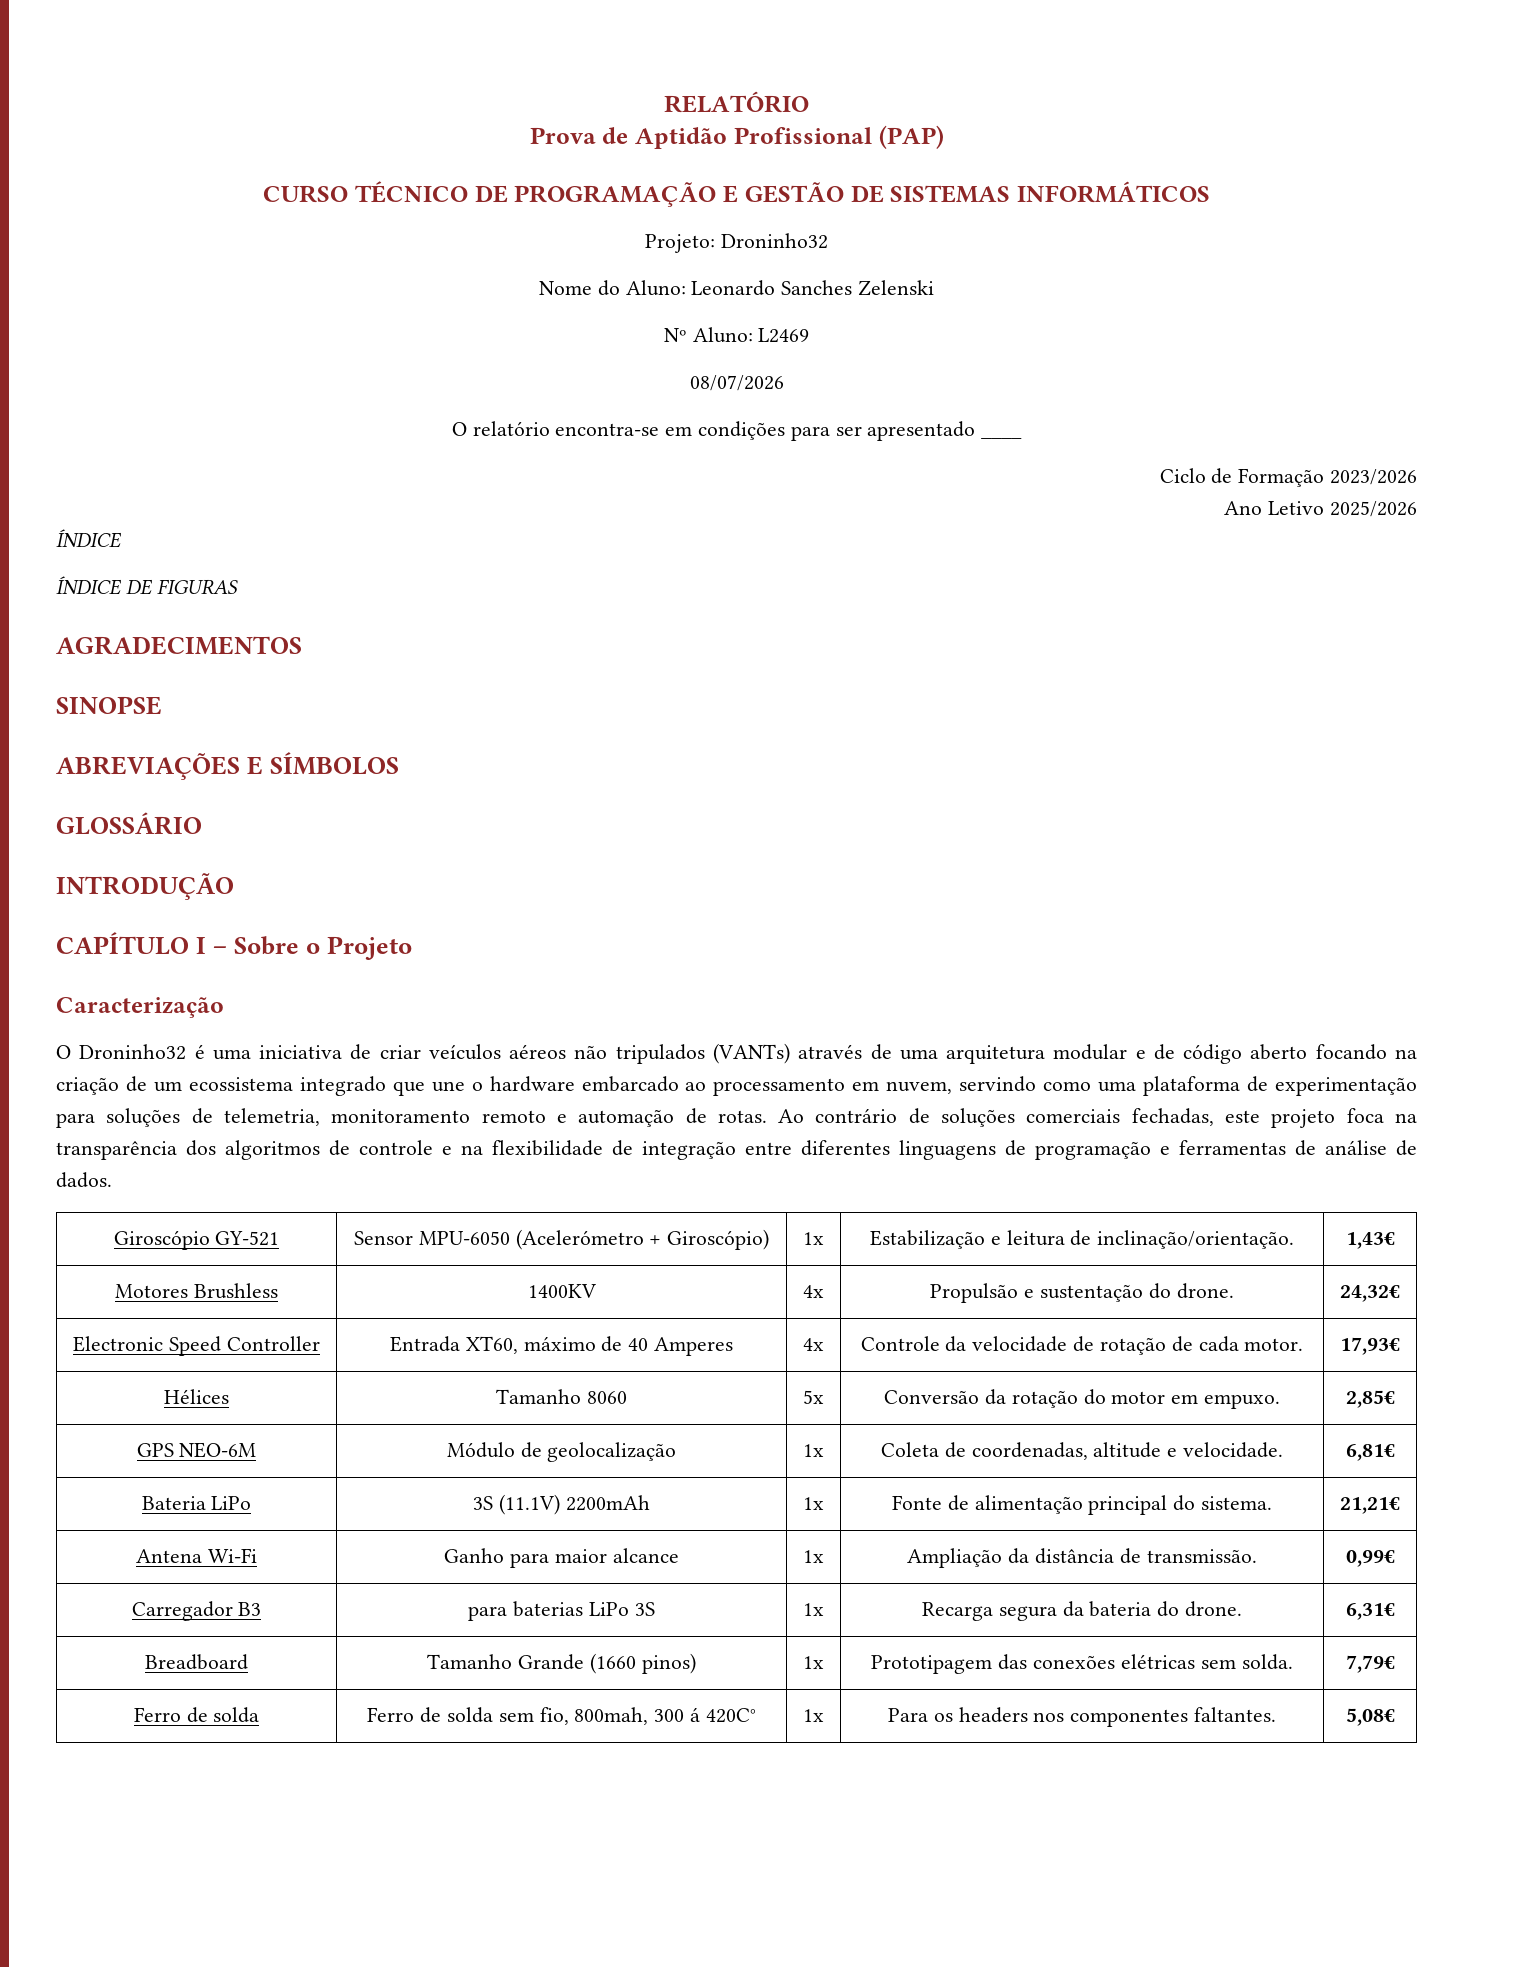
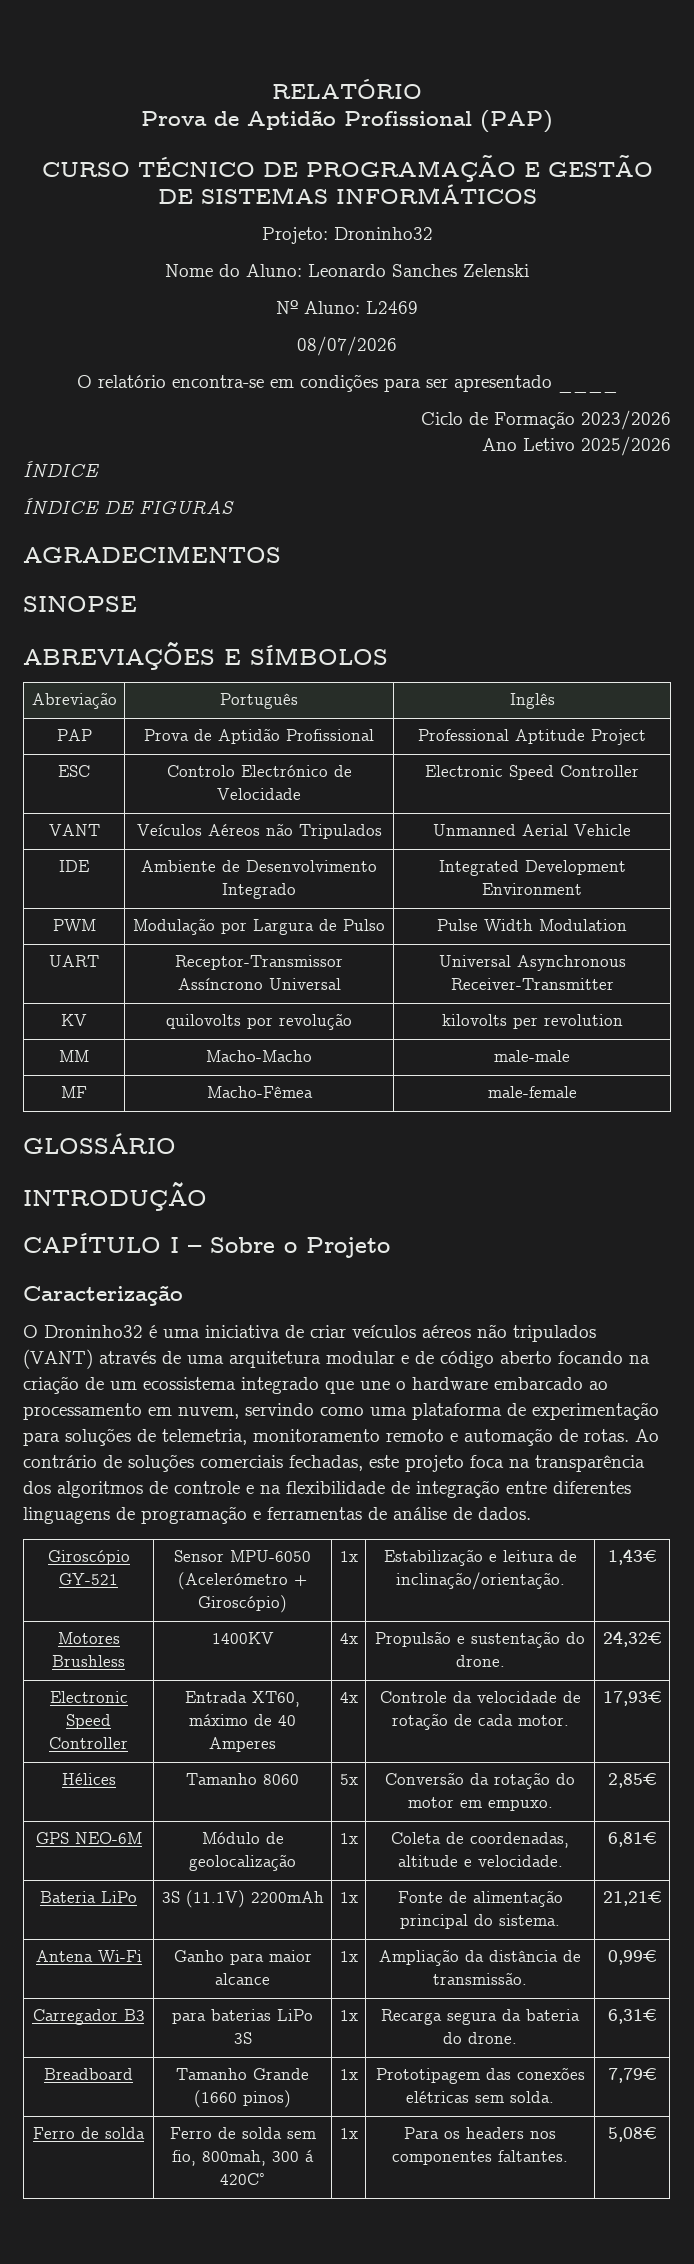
+ Abreviação | Português | Inglês
+ PAP | Prova de Aptidão Profissional | Professional Aptitude Project
+ ESC | Controlo Electrónico de Velocidade | Electronic Speed Controller
+ VANT | Veículos Aéreos não Tripulados | Unmanned Aerial Vehicle
+ IDE | Ambiente de Desenvolvimento Integrado | Integrated Development Environment
+ PWM | Modulação por Largura de Pulso | Pulse Width Modulation
+ UART | Receptor-Transmissor Assíncrono Universal | Universal Asynchronous Receiver-Transmitter
+ KV | quilovolts por revolução | kilovolts per revolution
+ MM | Macho-Macho | male-male
+ MF | Macho-Fêmea | male-female
- O Droninho32 é uma iniciativa de criar veículos aéreos não tripulados (VANTs) através de uma arquitetura modular e de código aberto focando na criação de um ecossistema integrado que une o hardware embarcado ao processamento em nuvem, servindo como uma plataforma de experimentação para soluções de telemetria, monitoramento remoto e automação de rotas.
+ O Droninho32 é uma iniciativa de criar veículos aéreos não tripulados (VANT) através de uma arquitetura modular e de código aberto focando na criação de um ecossistema integrado que une o hardware embarcado ao processamento em nuvem, servindo como uma plataforma de experimentação para soluções de telemetria, monitoramento remoto e automação de rotas.

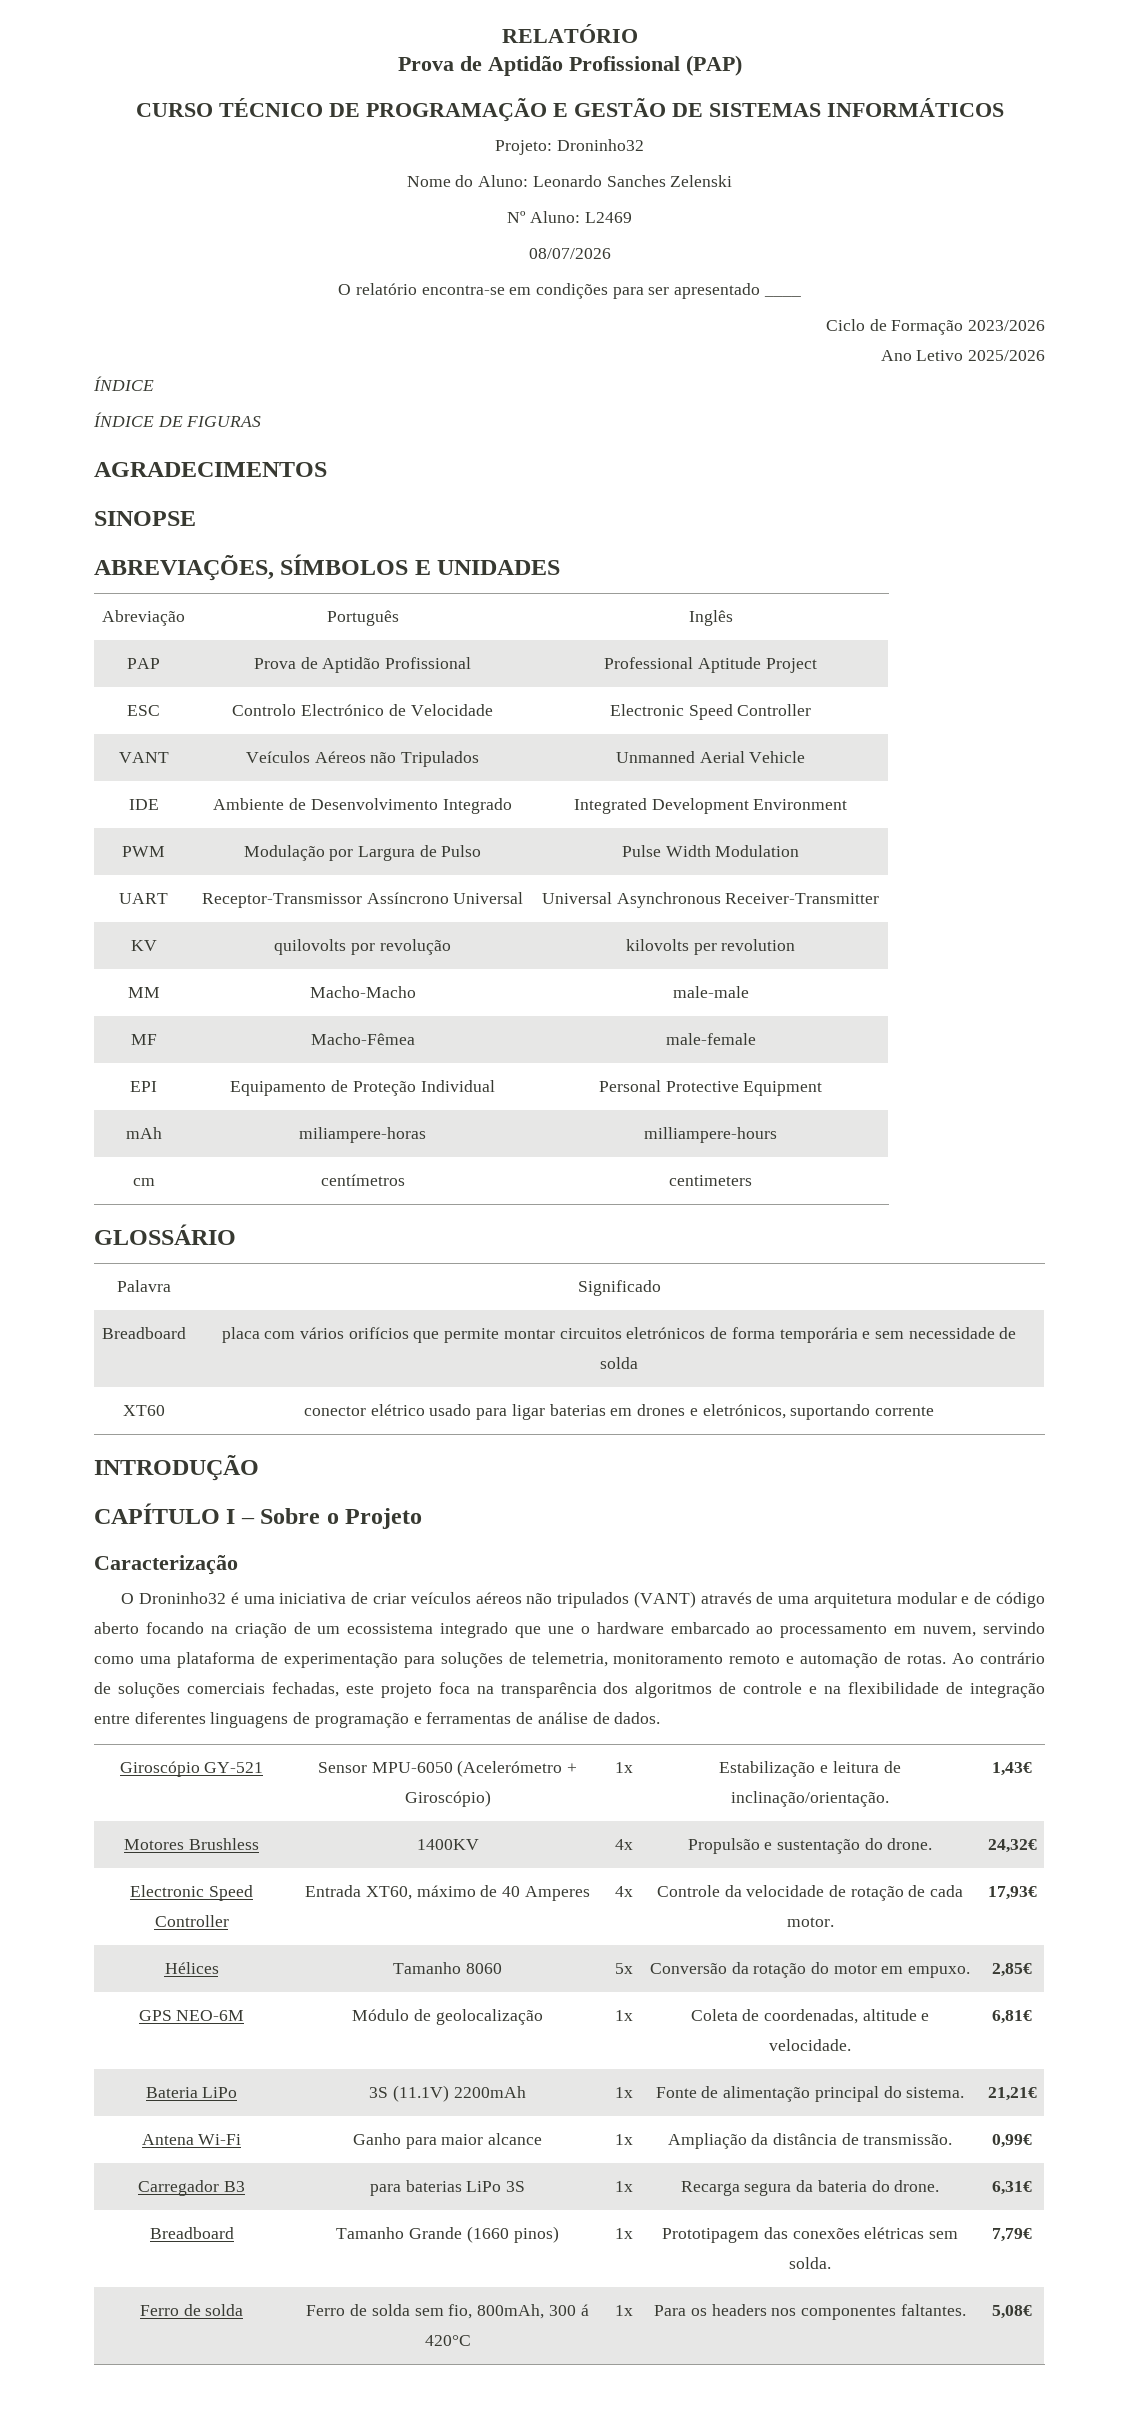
- ABREVIAÇÕES E SÍMBOLOS
+ ABREVIAÇÕES, SÍMBOLOS E UNIDADES
+ EPI | Equipamento de Proteção Individual | Personal Protective Equipment
+ mAh | miliampere-horas | milliampere-hours
+ cm | centímetros | centimeters
  GLOSSÁRIO
+ Palavra | Significado
+ Breadboard | placa com vários orifícios que permite montar circuitos eletrónicos de forma temporária e sem necessidade de solda
+ XT60 | conector elétrico usado para ligar baterias em drones e eletrónicos, suportando corrente
- Ferro de solda | Ferro de solda sem fio, 800mah, 300 á 420C° | 1x | Para os headers nos componentes faltantes. | 5,08€
+ Ferro de solda | Ferro de solda sem fio, 800mAh, 300 á 420°C | 1x | Para os headers nos componentes faltantes. | 5,08€

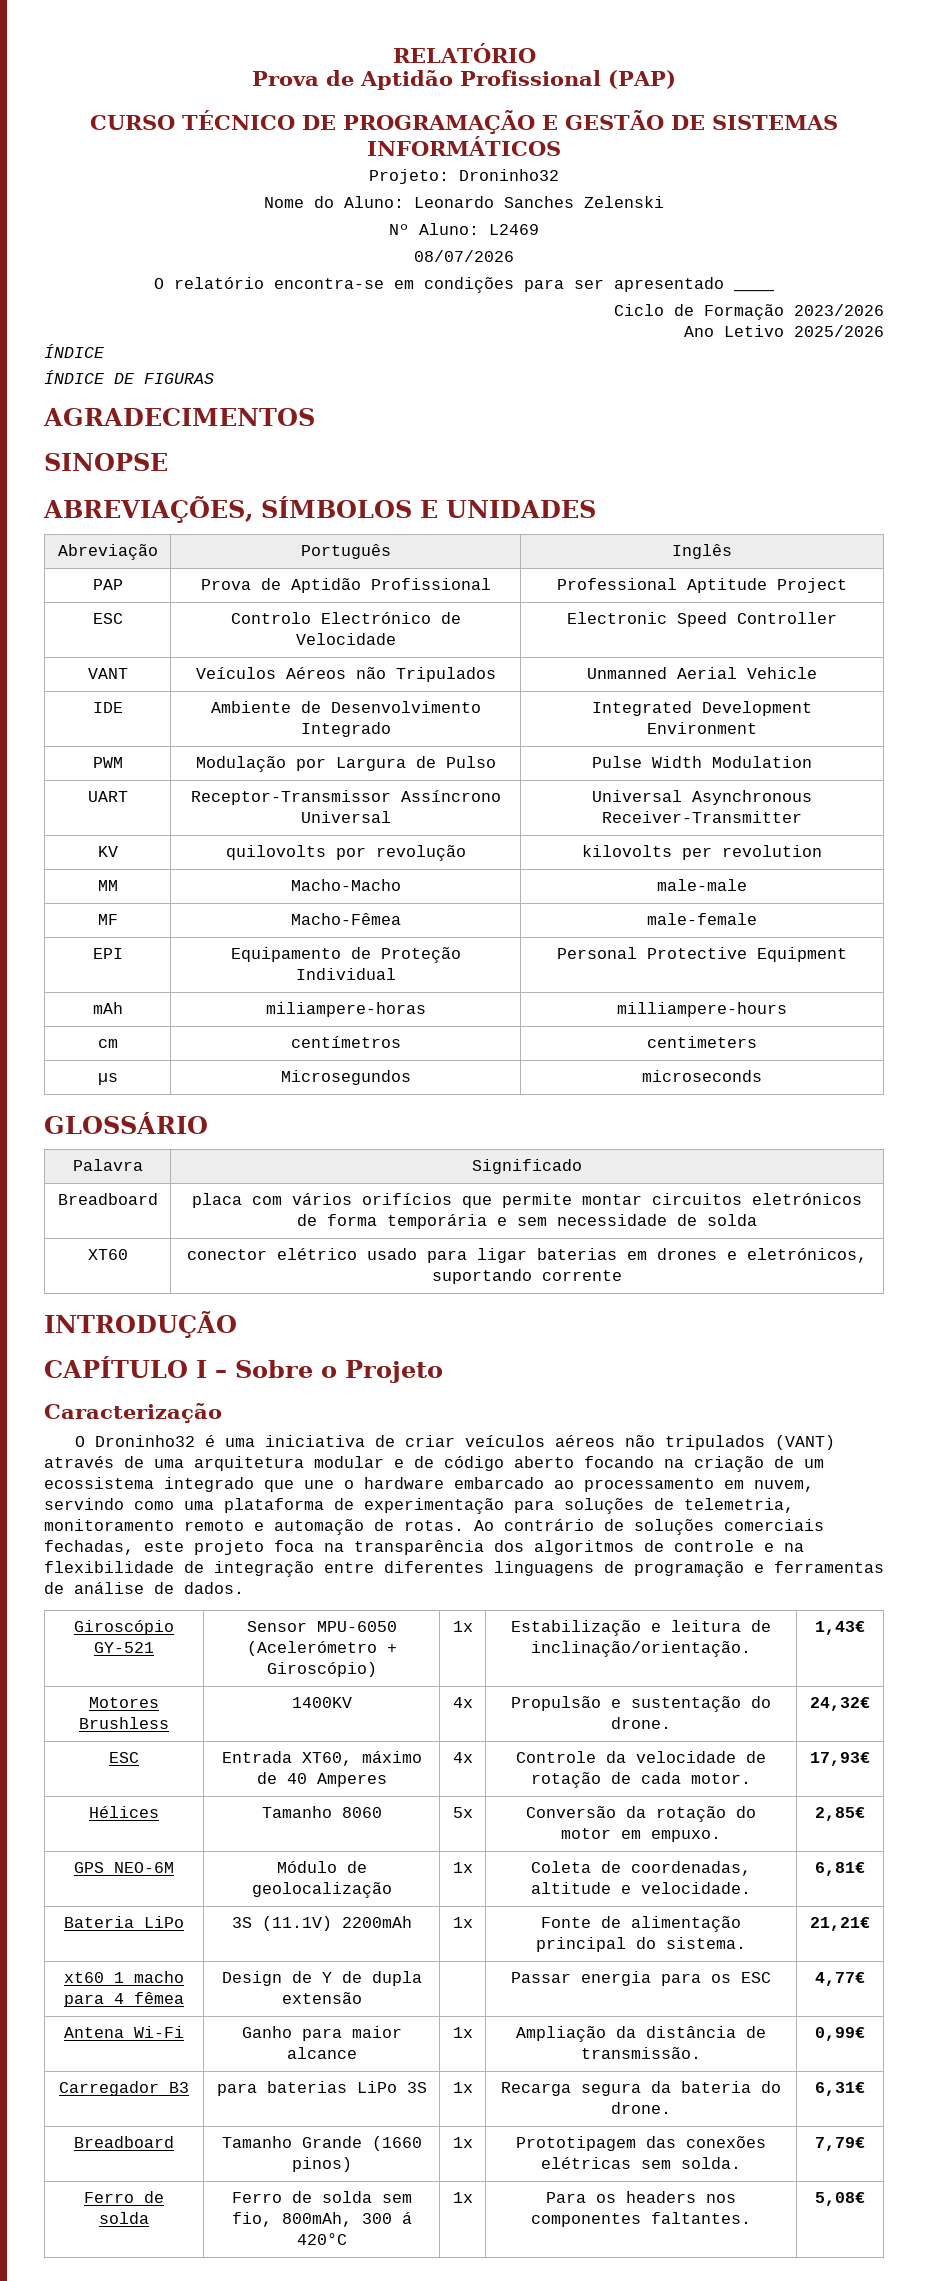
+ µs | Microsegundos | microseconds
- Electronic Speed Controller | Entrada XT60, máximo de 40 Amperes | 4x | Controle da velocidade de rotação de cada motor. | 17,93€
+ ESC | Entrada XT60, máximo de 40 Amperes | 4x | Controle da velocidade de rotação de cada motor. | 17,93€
+ xt60 1 macho para 4 fêmea | Design de Y de dupla extensão | | Passar energia para os ESC | 4,77€

